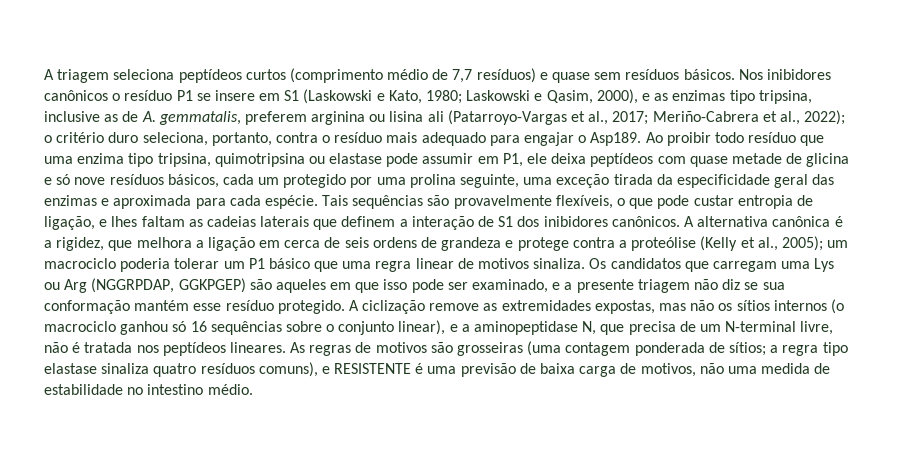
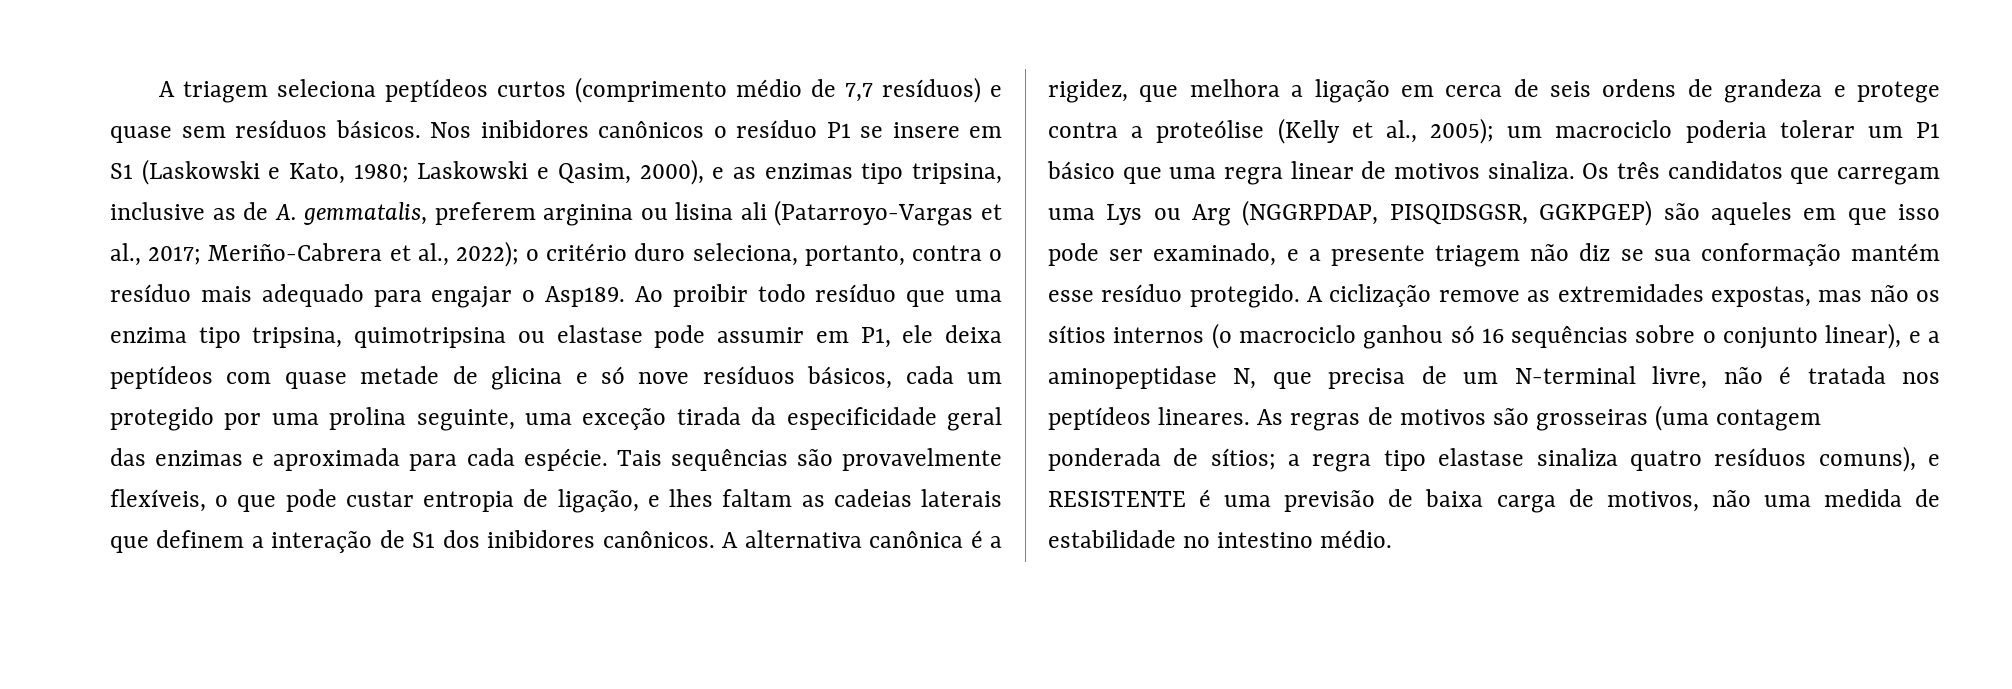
- Os candidatos que carregam uma Lys ou Arg (NGGRPDAP, GGKPGEP) são aqueles em que isso pode ser examinado, e a presente triagem não diz se sua conformação mantém esse resíduo protegido.
+ Os três candidatos que carregam uma Lys ou Arg (NGGRPDAP, PISQIDSGSR, GGKPGEP) são aqueles em que isso pode ser examinado, e a presente triagem não diz se sua conformação mantém esse resíduo protegido.

